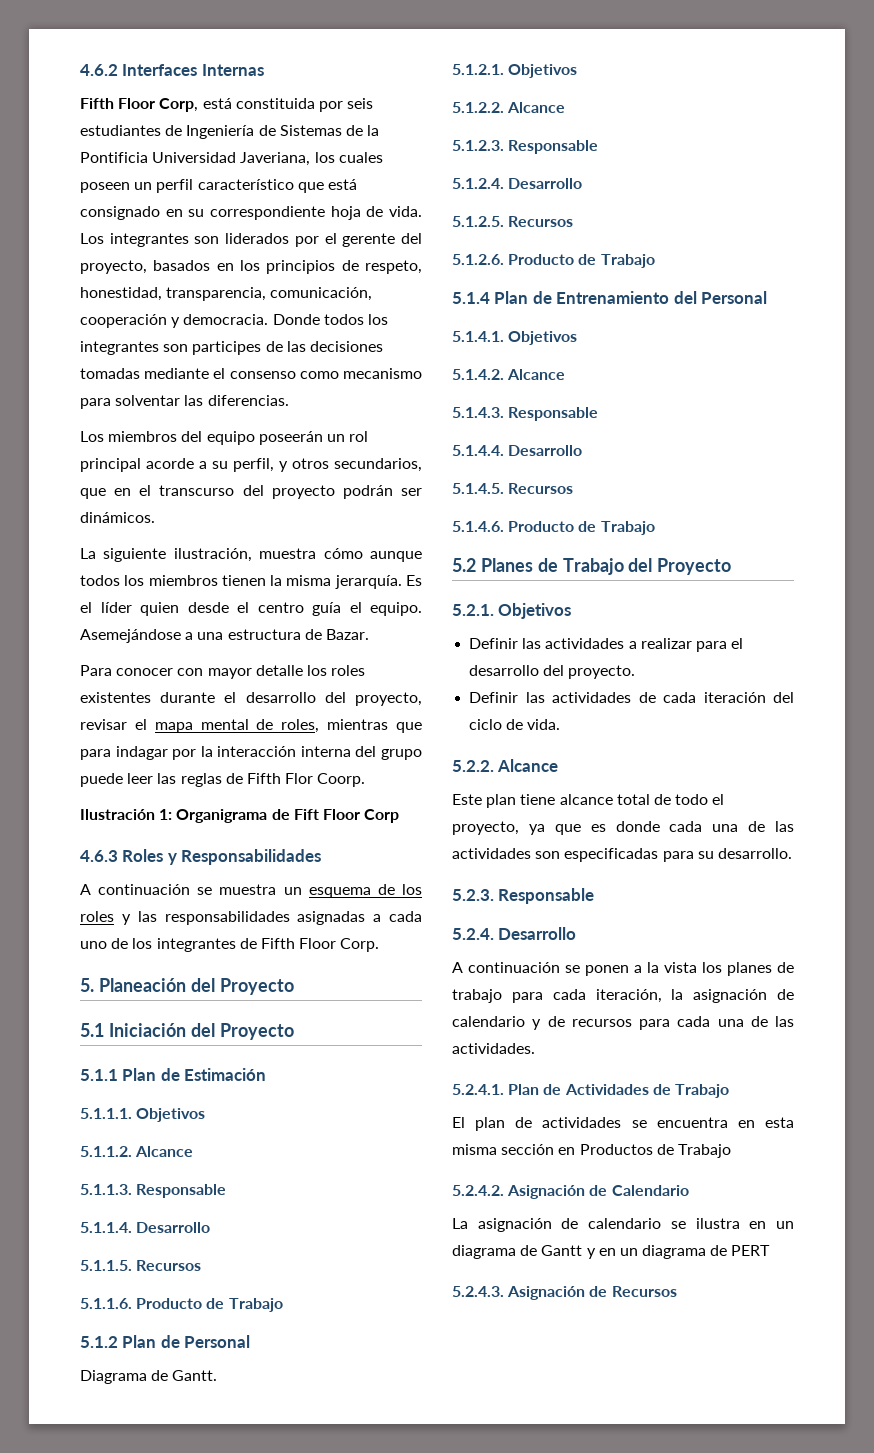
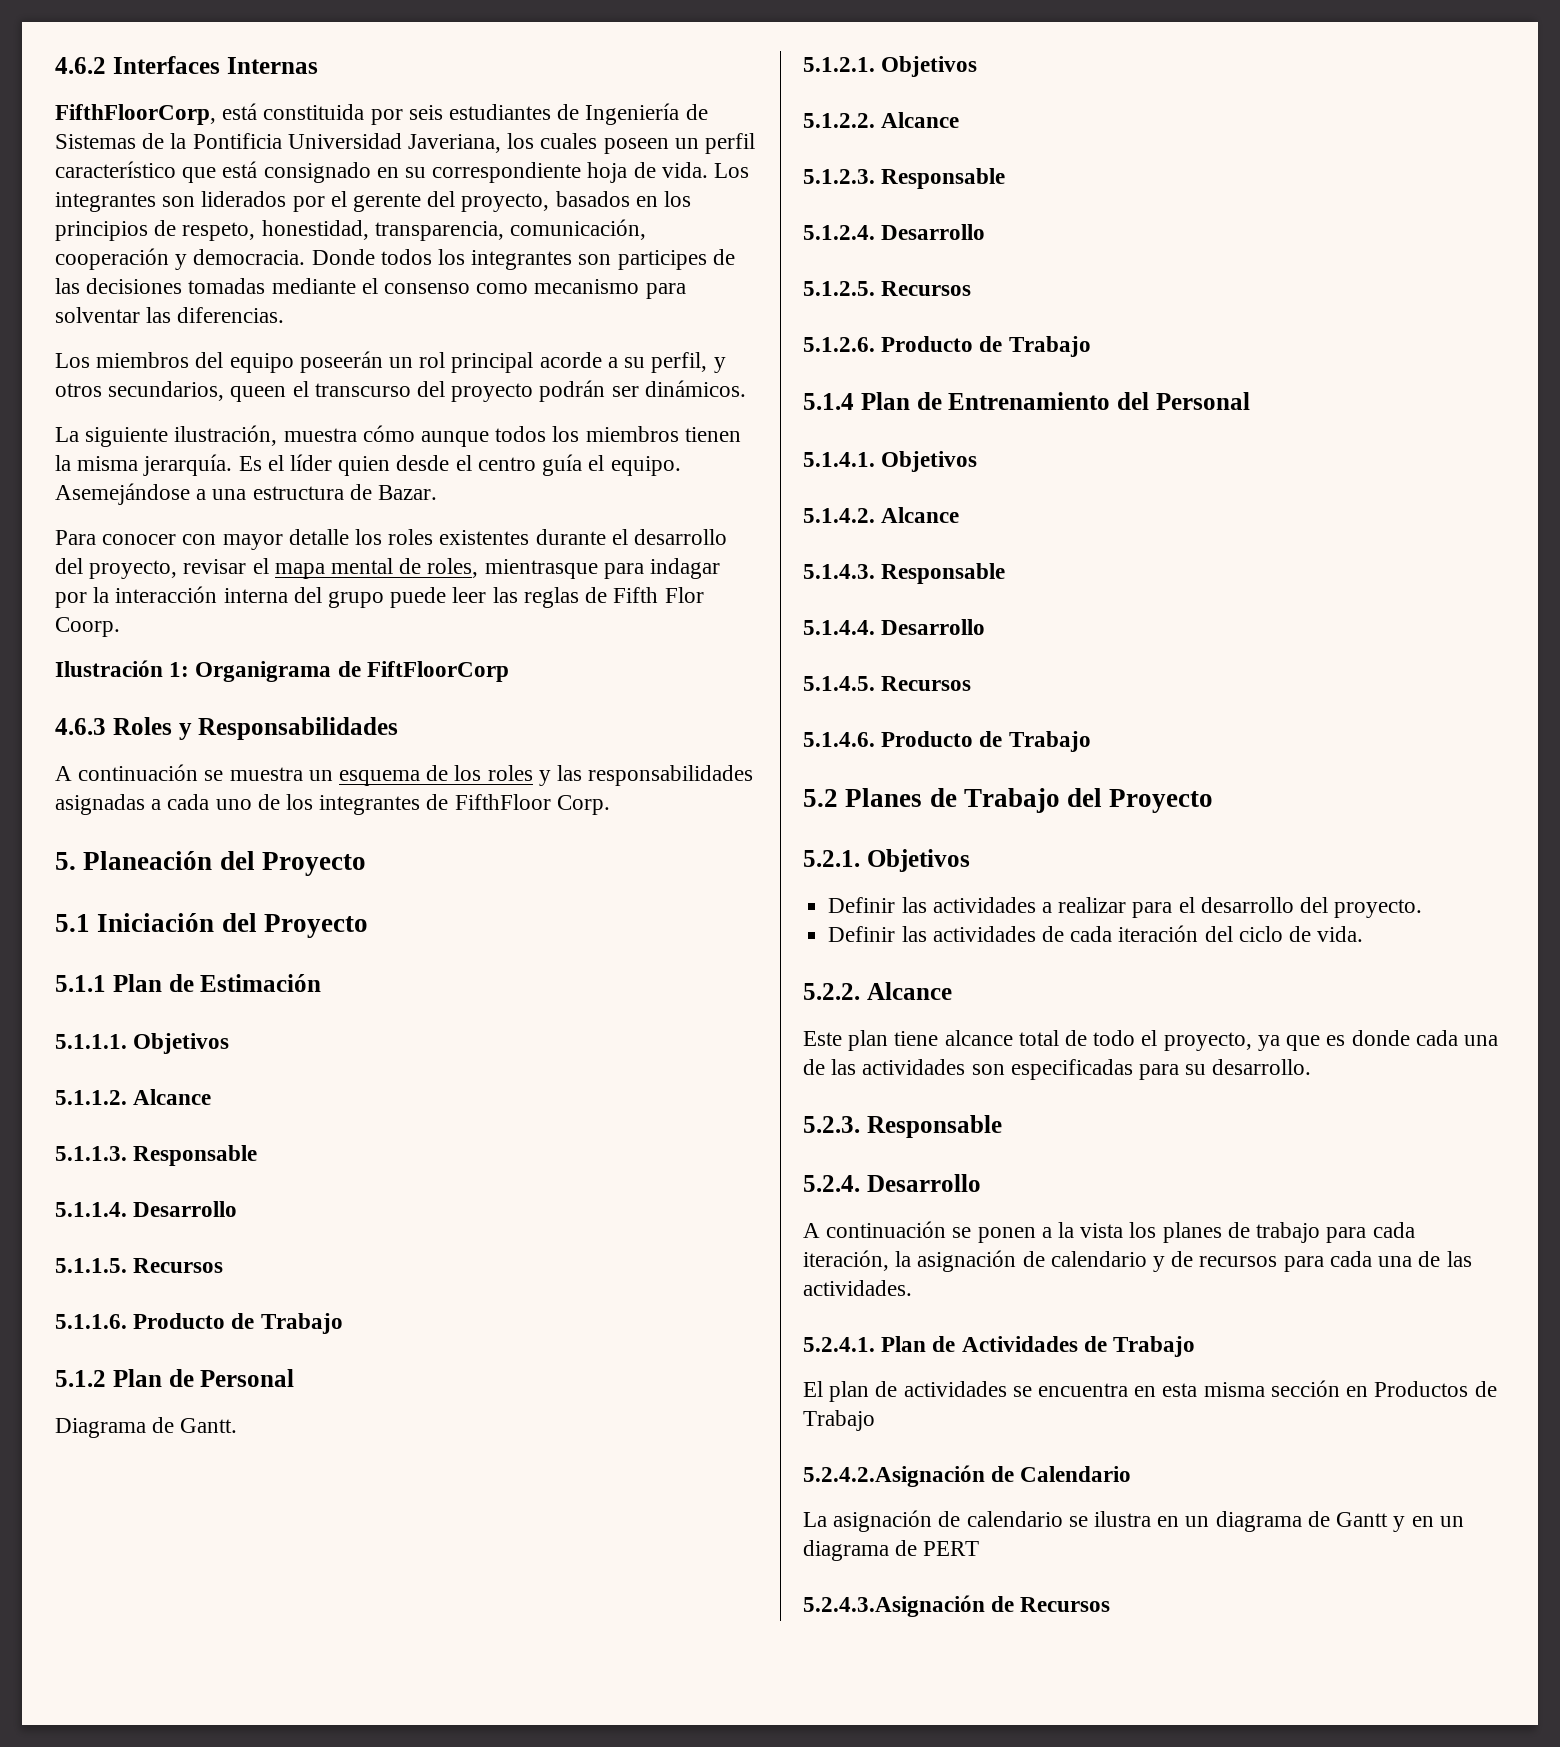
- Fifth Floor Corp, está constituida por seis estudiantes de Ingeniería de Sistemas de la Pontificia Universidad Javeriana, los cuales poseen un perfil característico que está consignado en su correspondiente hoja de vida.
+ FifthFloorCorp, está constituida por seis estudiantes de Ingeniería de Sistemas de la Pontificia Universidad Javeriana, los cuales poseen un perfil característico que está consignado en su correspondiente hoja de vida.
- Los miembros del equipo poseerán un rol principal acorde a su perfil, y otros secundarios, que en el transcurso del proyecto podrán ser dinámicos.
+ Los miembros del equipo poseerán un rol principal acorde a su perfil, y otros secundarios, queen el transcurso del proyecto podrán ser dinámicos.
- Para conocer con mayor detalle los roles existentes durante el desarrollo del proyecto, revisar el mapa mental de roles, mientras que para indagar por la interacción interna del grupo puede leer las reglas de Fifth Flor Coorp.
+ Para conocer con mayor detalle los roles existentes durante el desarrollo del proyecto, revisar el mapa mental de roles, mientrasque para indagar por la interacción interna del grupo puede leer las reglas de Fifth Flor Coorp.
- Ilustración 1: Organigrama de Fift Floor Corp
+ Ilustración 1: Organigrama de FiftFloorCorp
- A continuación se muestra un esquema de los roles y las responsabilidades asignadas a cada uno de los integrantes de Fifth Floor Corp.
+ A continuación se muestra un esquema de los roles y las responsabilidades asignadas a cada uno de los integrantes de FifthFloor Corp.
- 5.2.4.2. Asignación de Calendario
+ 5.2.4.2.Asignación de Calendario
- 5.2.4.3. Asignación de Recursos
+ 5.2.4.3.Asignación de Recursos

